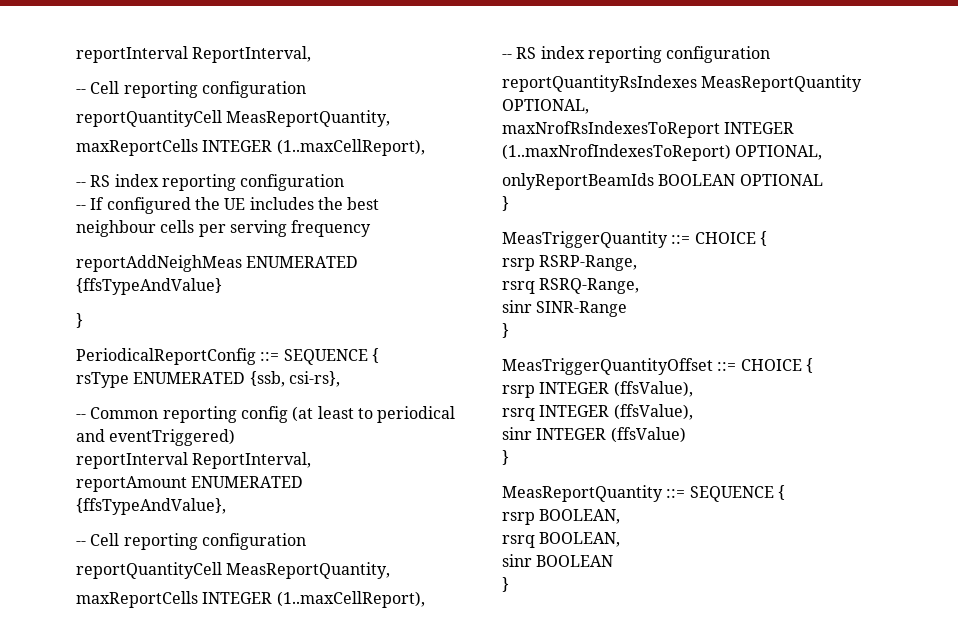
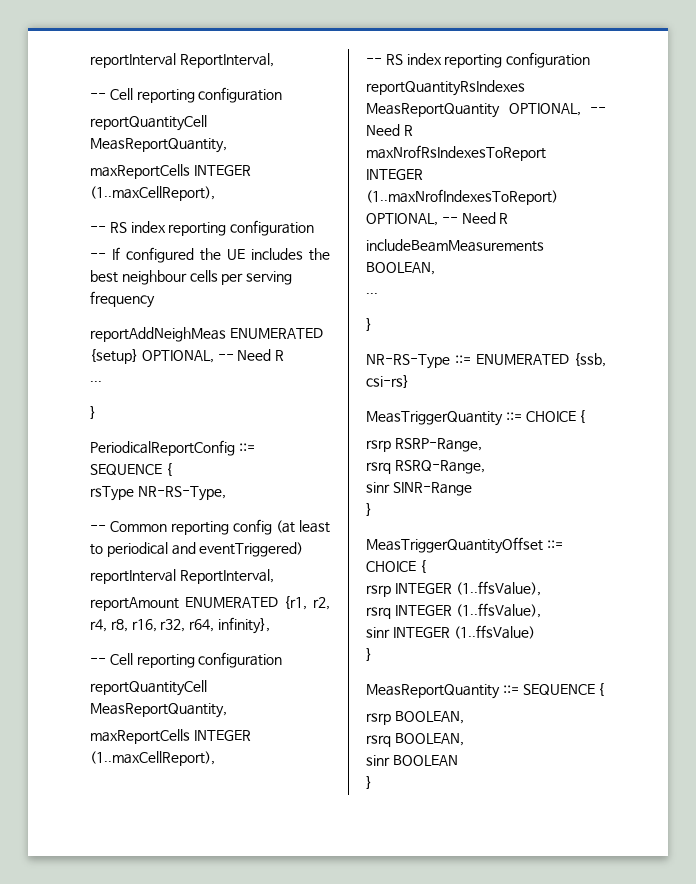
- reportAddNeighMeas ENUMERATED {ffsTypeAndValue}
+ reportAddNeighMeas ENUMERATED {setup} OPTIONAL, -- Need R
+ ...
- rsType ENUMERATED {ssb, csi-rs},
+ rsType NR-RS-Type,
- reportAmount ENUMERATED {ffsTypeAndValue},
+ reportAmount ENUMERATED {r1, r2, r4, r8, r16, r32, r64, infinity},
- reportQuantityRsIndexes MeasReportQuantity OPTIONAL,
+ reportQuantityRsIndexes MeasReportQuantity OPTIONAL, -- Need R
- maxNrofRsIndexesToReport INTEGER (1..maxNrofIndexesToReport) OPTIONAL,
- onlyReportBeamIds BOOLEAN OPTIONAL
+ maxNrofRsIndexesToReport INTEGER (1..maxNrofIndexesToReport) OPTIONAL, -- Need R
+ includeBeamMeasurements BOOLEAN,
+ ...
  }
+ NR-RS-Type ::= ENUMERATED {ssb, csi-rs}
- rsrp INTEGER (ffsValue),
+ rsrp INTEGER (1..ffsValue),
- rsrq INTEGER (ffsValue),
+ rsrq INTEGER (1..ffsValue),
- sinr INTEGER (ffsValue)
+ sinr INTEGER (1..ffsValue)

